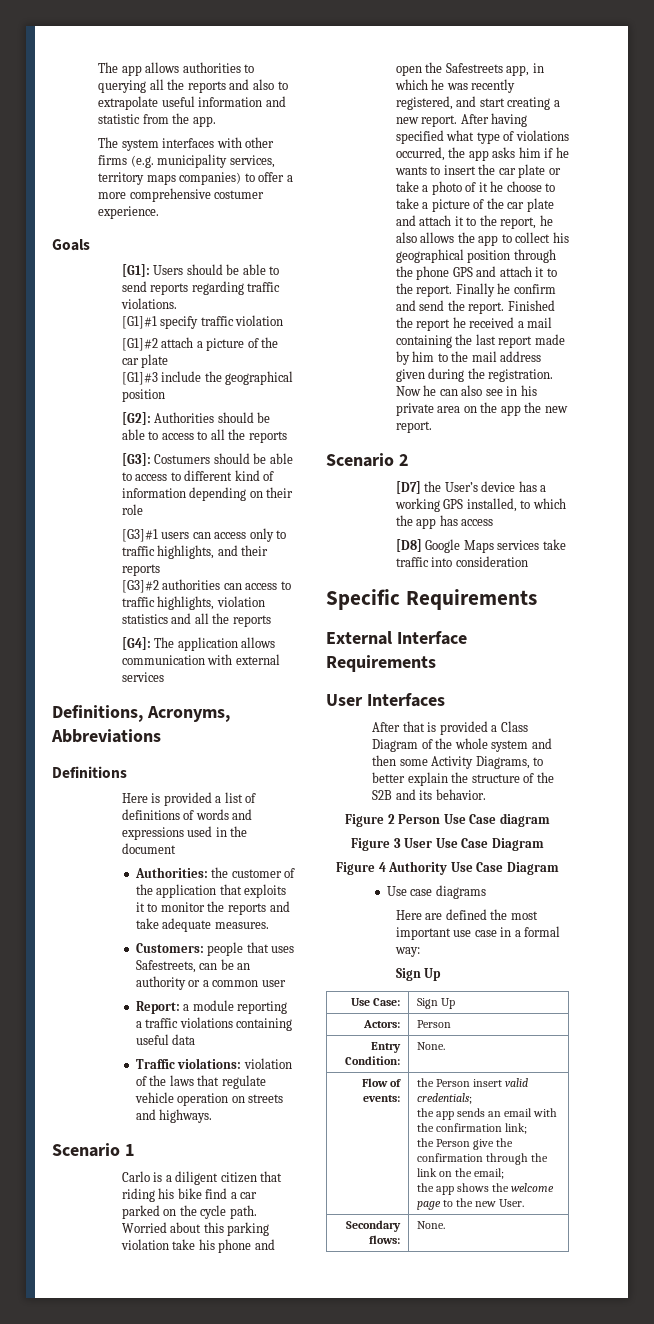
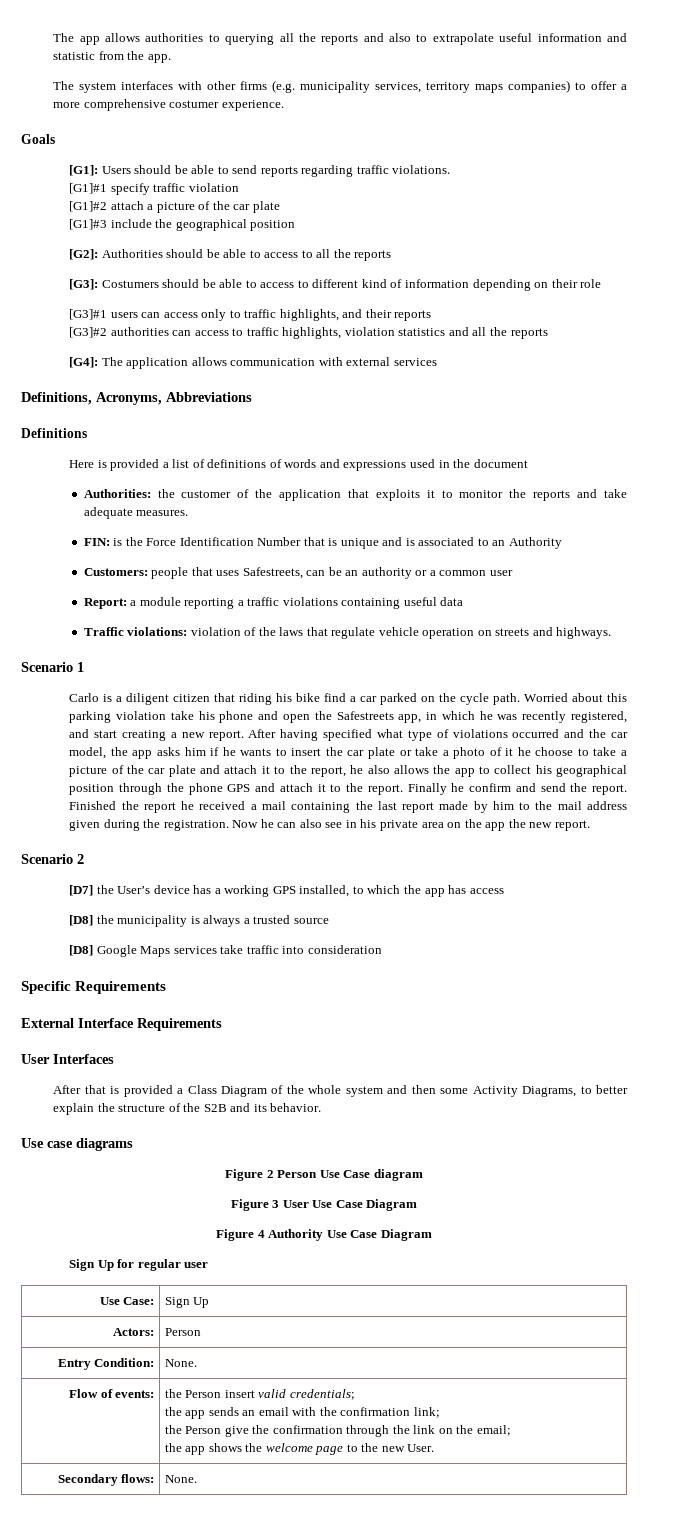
+ FIN: is the Force Identification Number that is unique and is associated to an Authority
- After having specified what type of violations occurred, the app asks him if he wants to insert the car plate or take a photo of it he choose to take a picture of the car plate and attach it to the report, he also allows the app to collect his geographical position through the phone GPS and attach it to the report.
+ After having specified what type of violations occurred and the car model, the app asks him if he wants to insert the car plate or take a photo of it he choose to take a picture of the car plate and attach it to the report, he also allows the app to collect his geographical position through the phone GPS and attach it to the report.
+ [D8] the municipality is always a trusted source
+ Use case diagrams
- Use case diagrams
- Here are defined the most important use case in a formal way:
- Sign Up
+ Sign Up for regular user

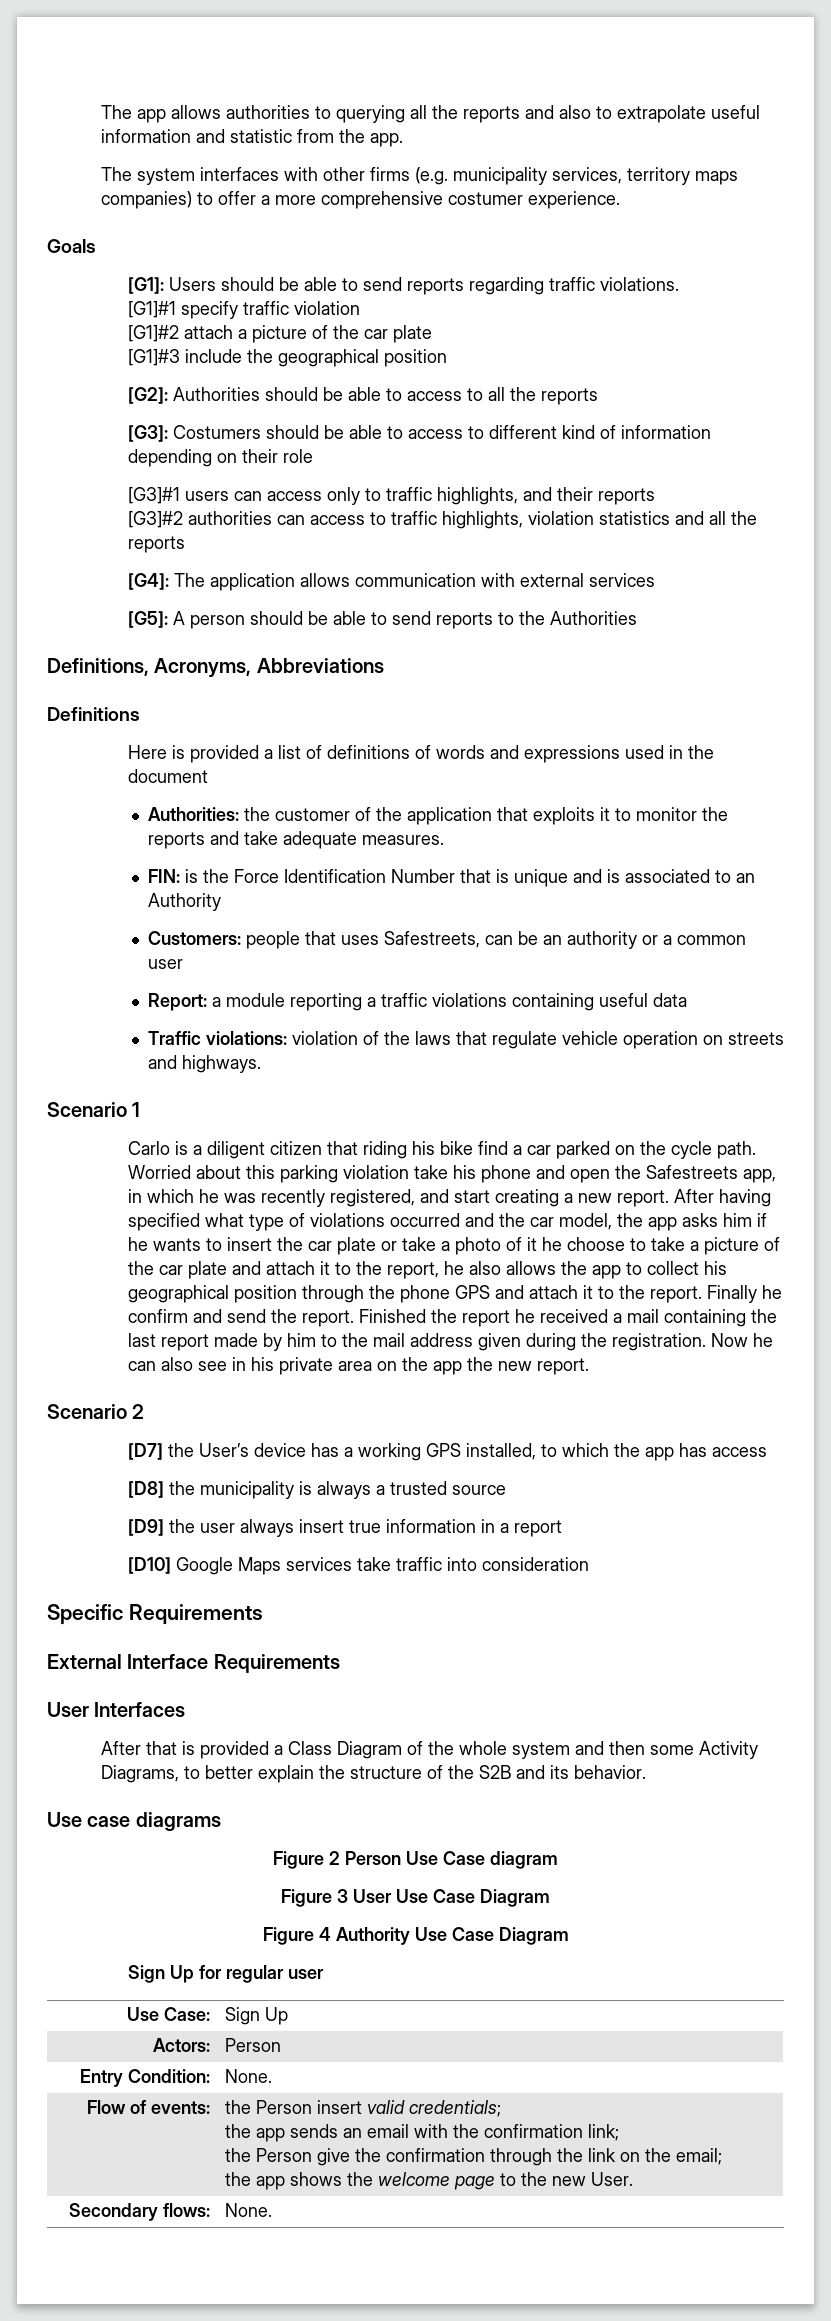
+ [G5]: A person should be able to send reports to the Authorities
- [D8] Google Maps services take traffic into consideration
+ [D9] the user always insert true information in a report
+ [D10] Google Maps services take traffic into consideration

